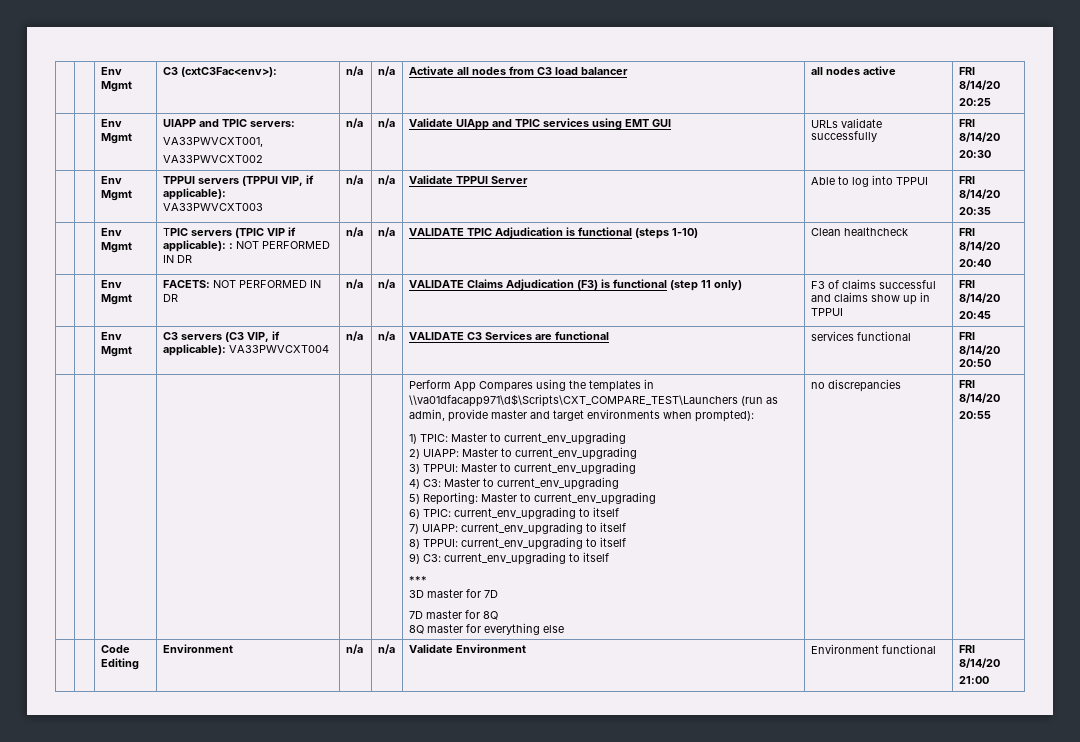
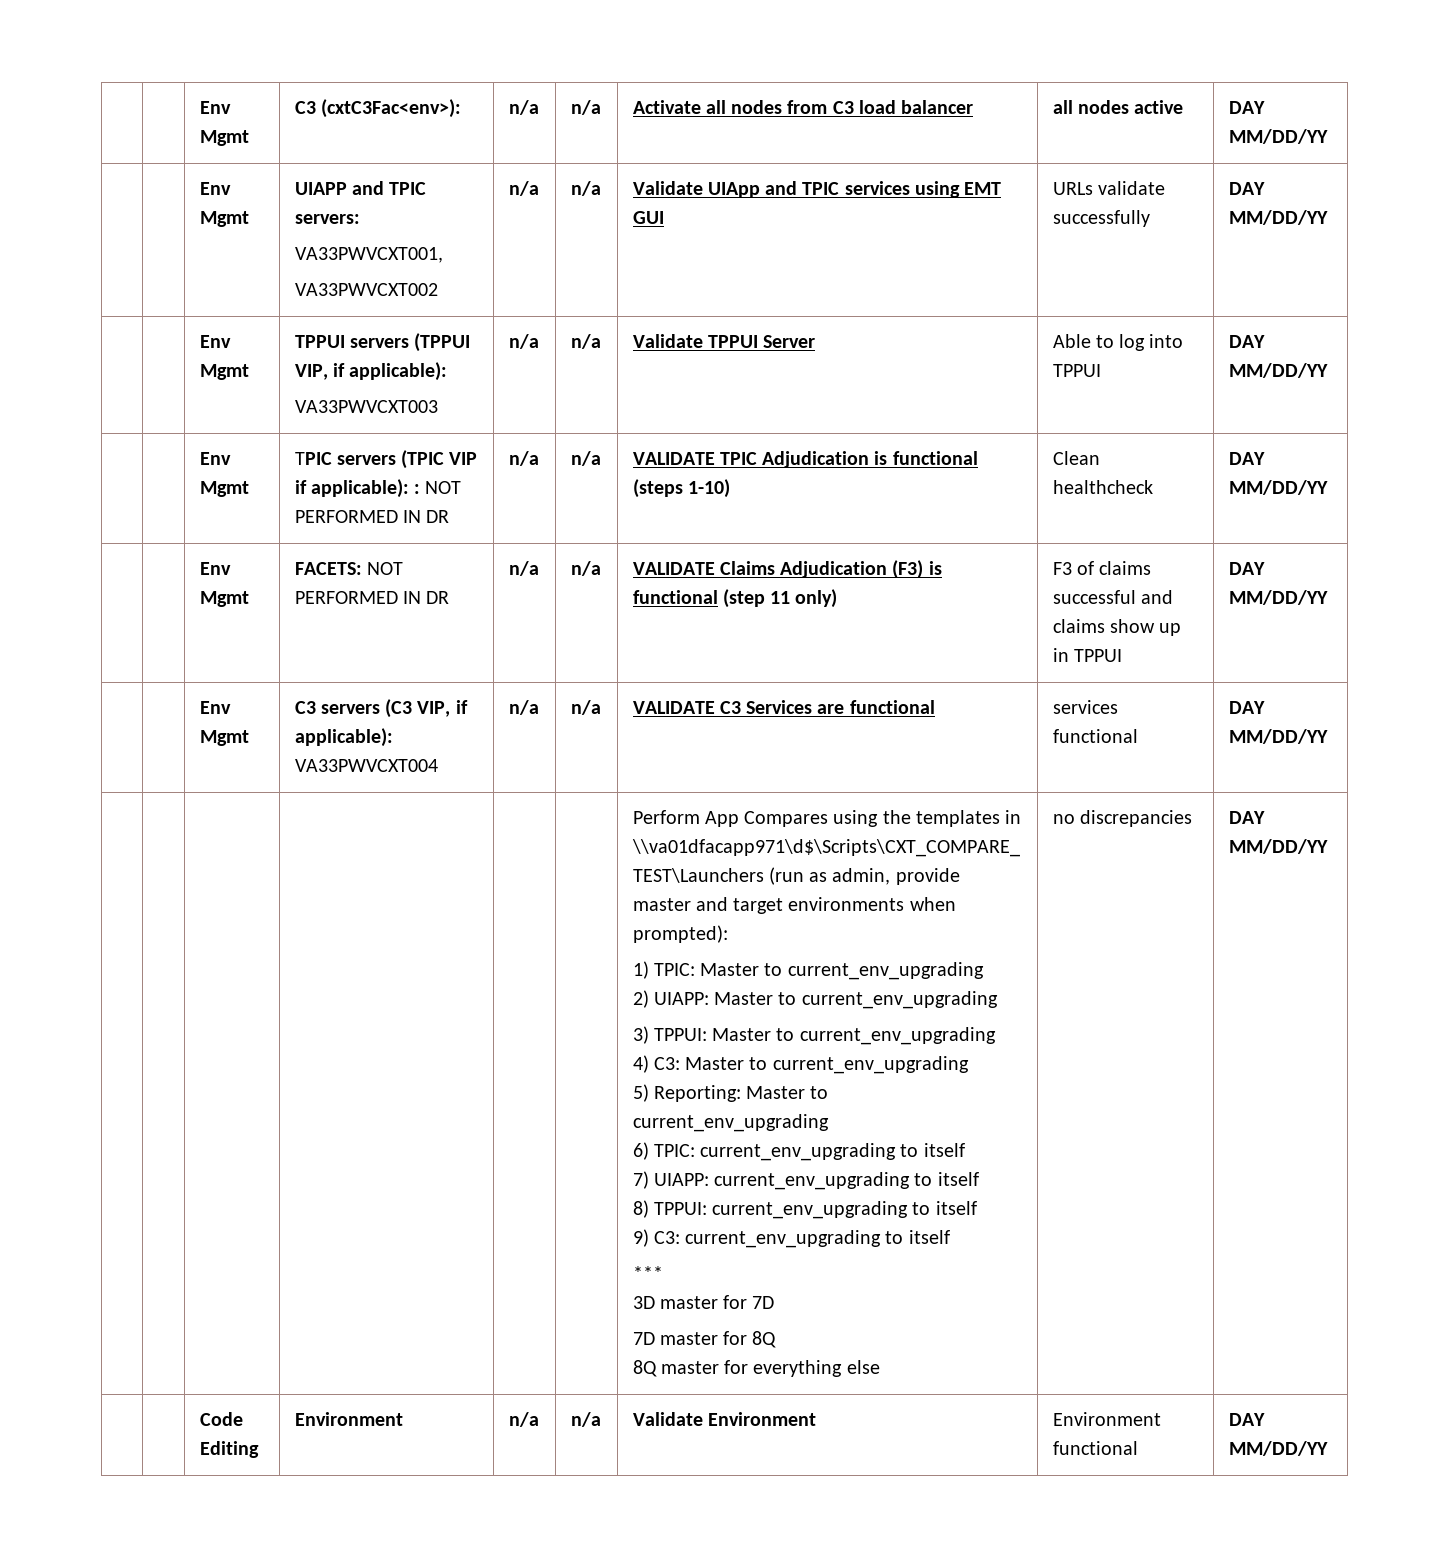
- | | Env Mgmt | C3 (cxtC3Fac<env>): | n/a | n/a | Activate all nodes from C3 load balancer | all nodes active | FRI 8/14/20
- 20:25
+ | | Env Mgmt | C3 (cxtC3Fac<env>): | n/a | n/a | Activate all nodes from C3 load balancer | all nodes active | DAY MM/DD/YY
  | | Env Mgmt | UIAPP and TPIC servers:
  VA33PWVCXT001,
- VA33PWVCXT002 | n/a | n/a | Validate UIApp and TPIC services using EMT GUI | URLs validate successfully | FRI 8/14/20
- 20:30
+ VA33PWVCXT002 | n/a | n/a | Validate UIApp and TPIC services using EMT GUI | URLs validate successfully | DAY MM/DD/YY
  | | Env Mgmt | TPPUI servers (TPPUI VIP, if applicable):
- VA33PWVCXT003 | n/a | n/a | Validate TPPUI Server | Able to log into TPPUI | FRI 8/14/20
- 20:35
+ VA33PWVCXT003 | n/a | n/a | Validate TPPUI Server | Able to log into TPPUI | DAY MM/DD/YY
- | | Env Mgmt | TPIC servers (TPIC VIP if applicable): : NOT PERFORMED IN DR | n/a | n/a | VALIDATE TPIC Adjudication is functional (steps 1-10) | Clean healthcheck | FRI 8/14/20
- 20:40
+ | | Env Mgmt | TPIC servers (TPIC VIP if applicable): : NOT PERFORMED IN DR | n/a | n/a | VALIDATE TPIC Adjudication is functional (steps 1-10) | Clean healthcheck | DAY MM/DD/YY
- | | Env Mgmt | FACETS: NOT PERFORMED IN DR | n/a | n/a | VALIDATE Claims Adjudication (F3) is functional (step 11 only) | F3 of claims successful and claims show up in TPPUI | FRI 8/14/20
- 20:45
+ | | Env Mgmt | FACETS: NOT PERFORMED IN DR | n/a | n/a | VALIDATE Claims Adjudication (F3) is functional (step 11 only) | F3 of claims successful and claims show up in TPPUI | DAY MM/DD/YY
- | | Env Mgmt | C3 servers (C3 VIP, if applicable): VA33PWVCXT004 | n/a | n/a | VALIDATE C3 Services are functional | services functional | FRI 8/14/20 20:50
+ | | Env Mgmt | C3 servers (C3 VIP, if applicable): VA33PWVCXT004 | n/a | n/a | VALIDATE C3 Services are functional | services functional | DAY MM/DD/YY
- no discrepancies | FRI 8/14/20
- 20:55
+ no discrepancies | DAY MM/DD/YY
- | | Code Editing | Environment | n/a | n/a | Validate Environment | Environment functional | FRI 8/14/20
- 21:00
+ | | Code Editing | Environment | n/a | n/a | Validate Environment | Environment functional | DAY MM/DD/YY

